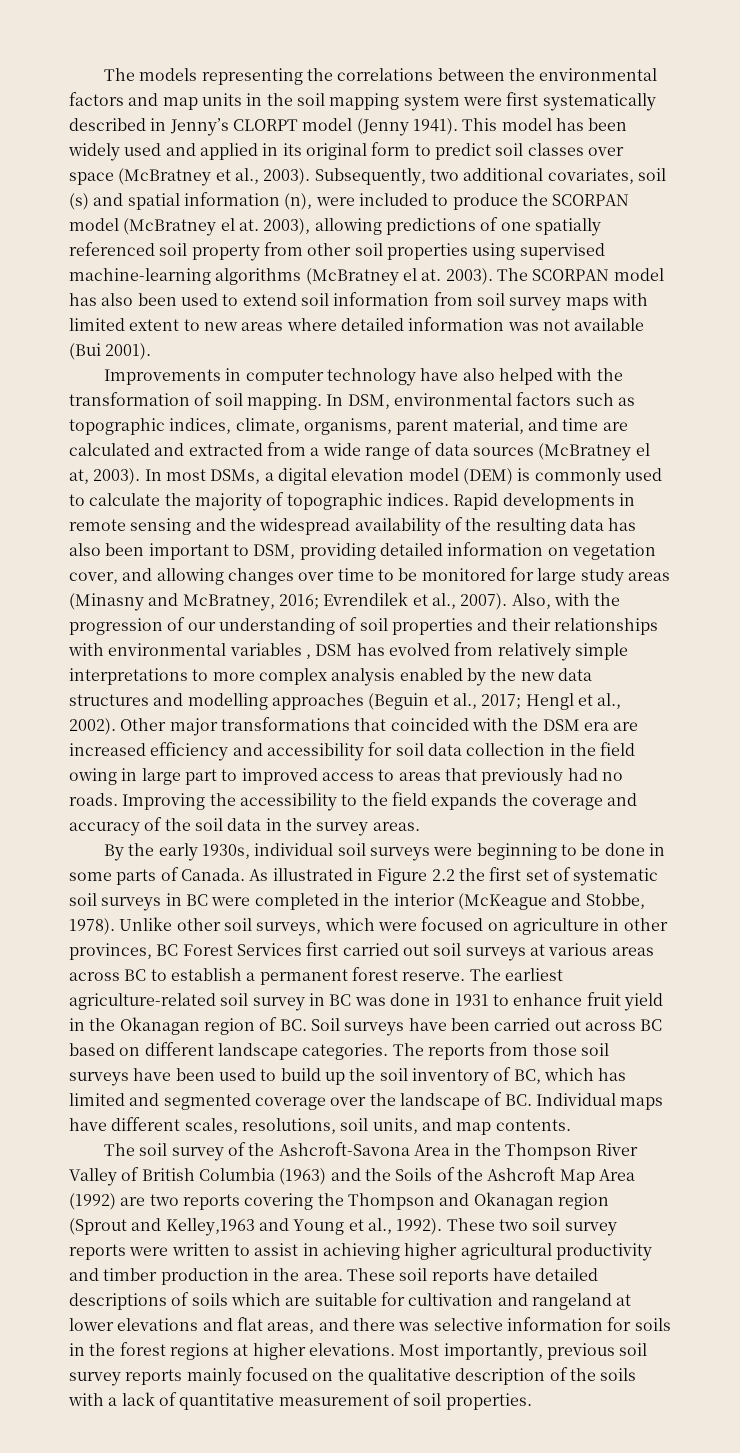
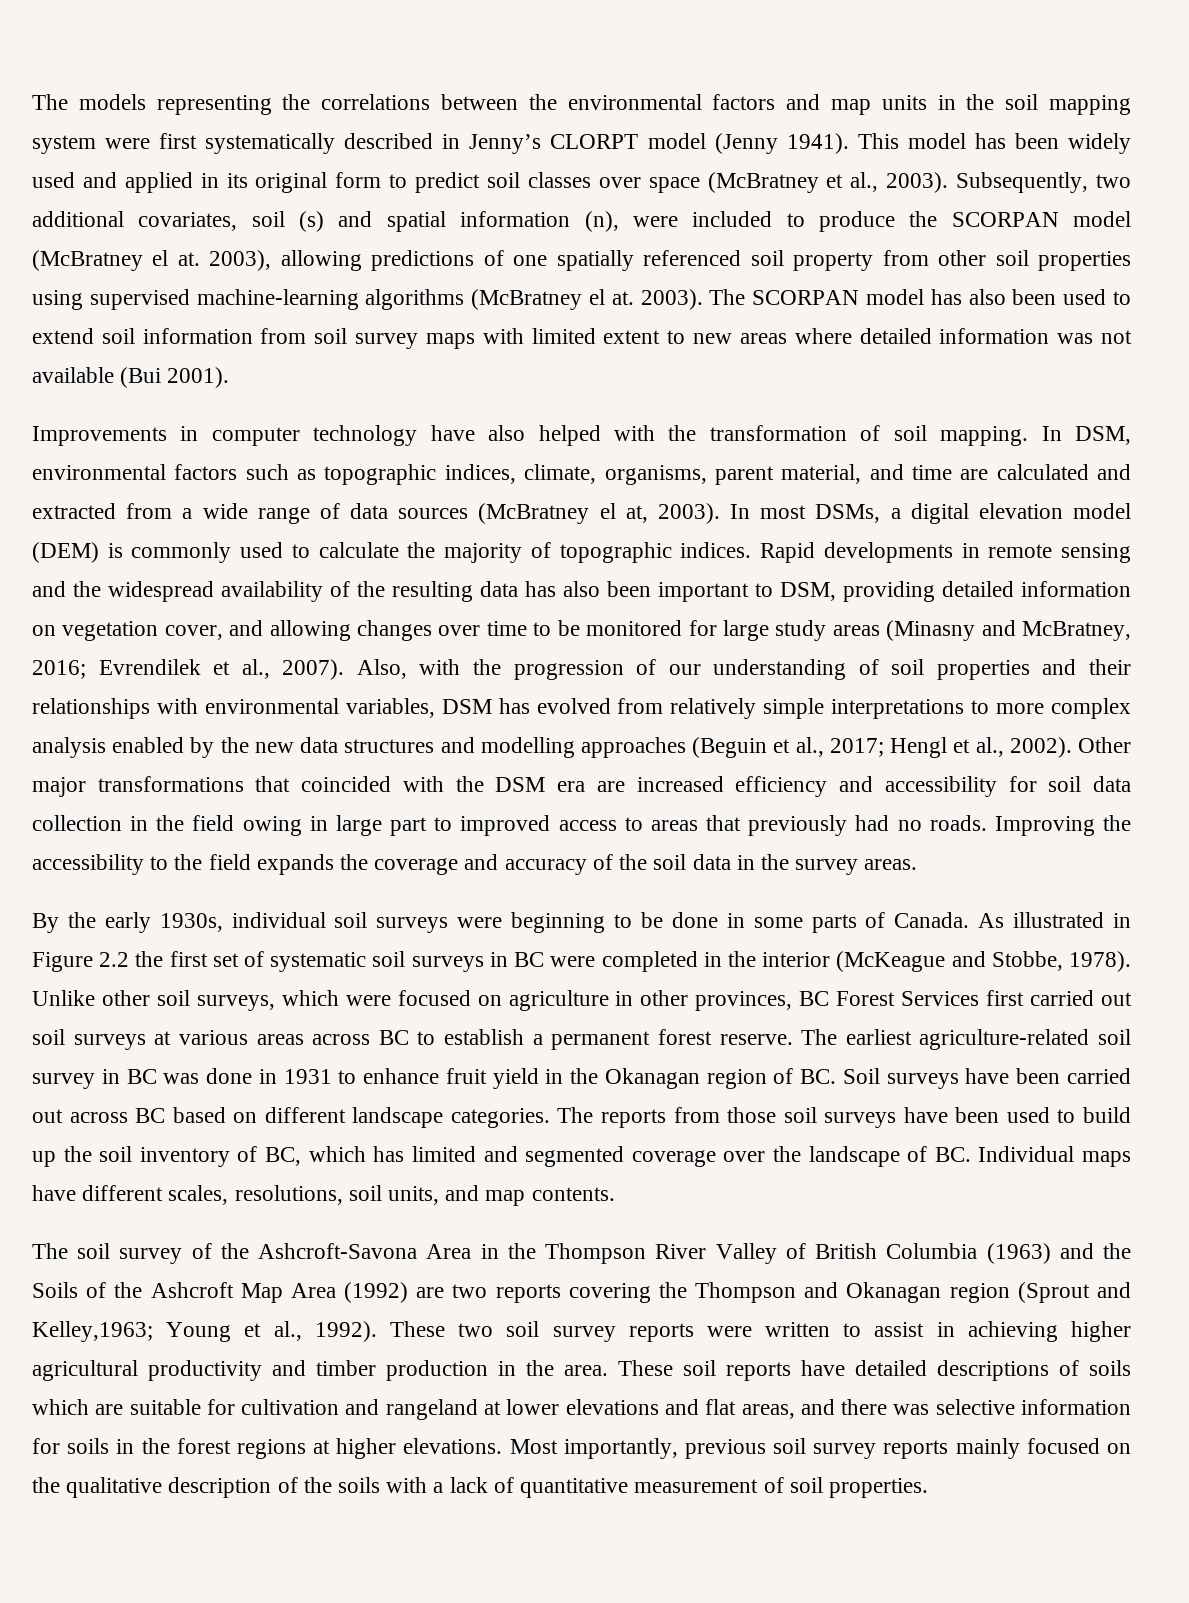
- Also, with the progression of our understanding of soil properties and their relationships with environmental variables , DSM has evolved from relatively simple interpretations to more complex analysis enabled by the new data structures and modelling approaches (Beguin et al., 2017; Hengl et al., 2002).
+ Also, with the progression of our understanding of soil properties and their relationships with environmental variables, DSM has evolved from relatively simple interpretations to more complex analysis enabled by the new data structures and modelling approaches (Beguin et al., 2017; Hengl et al., 2002).
- The soil survey of the Ashcroft-Savona Area in the Thompson River Valley of British Columbia (1963) and the Soils of the Ashcroft Map Area (1992) are two reports covering the Thompson and Okanagan region (Sprout and Kelley,1963 and Young et al., 1992).
+ The soil survey of the Ashcroft-Savona Area in the Thompson River Valley of British Columbia (1963) and the Soils of the Ashcroft Map Area (1992) are two reports covering the Thompson and Okanagan region (Sprout and Kelley,1963; Young et al., 1992).

